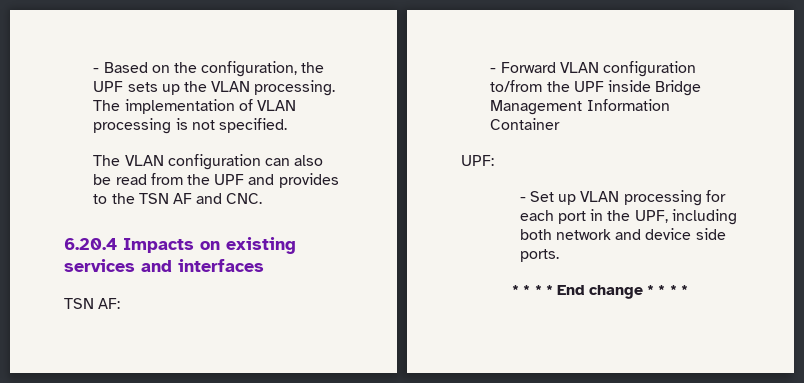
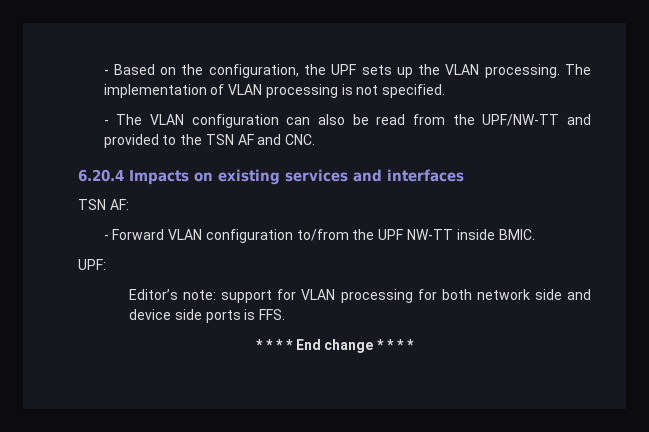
- The VLAN configuration can also be read from the UPF and provides to the TSN AF and CNC.
+ - The VLAN configuration can also be read from the UPF/NW-TT and provided to the TSN AF and CNC.
- - Forward VLAN configuration to/from the UPF inside Bridge Management Information Container
+ - Forward VLAN configuration to/from the UPF NW-TT inside BMIC.
  UPF:
- - Set up VLAN processing for each port in the UPF, including both network and device side ports.
+ Editor’s note: support for VLAN processing for both network side and device side ports is FFS.

